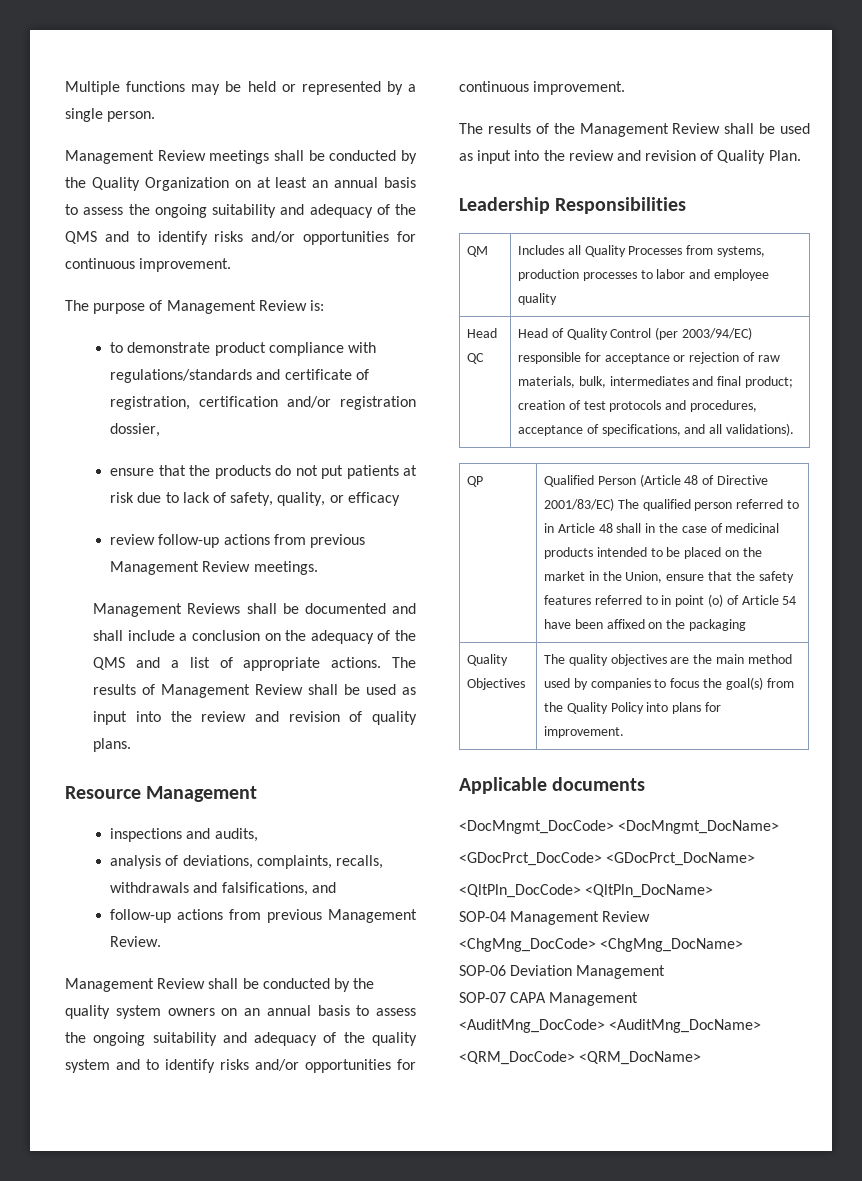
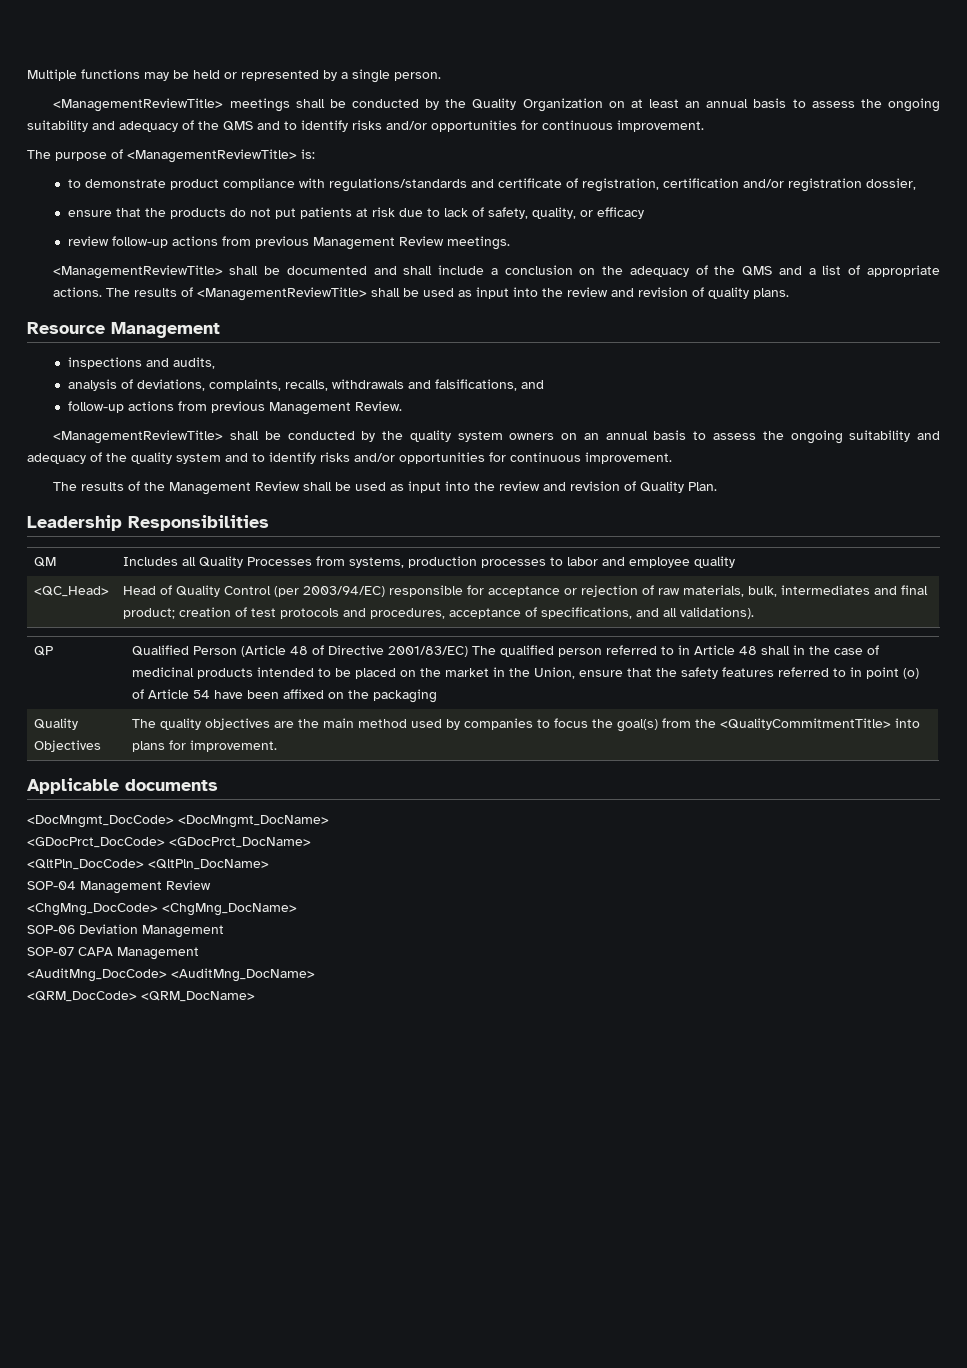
- Management Review meetings shall be conducted by the Quality Organization on at least an annual basis to assess the ongoing suitability and adequacy of the QMS and to identify risks and/or opportunities for continuous improvement.
+ <ManagementReviewTitle> meetings shall be conducted by the Quality Organization on at least an annual basis to assess the ongoing suitability and adequacy of the QMS and to identify risks and/or opportunities for continuous improvement.
- The purpose of Management Review is:
+ The purpose of <ManagementReviewTitle> is:
- Management Reviews shall be documented and shall include a conclusion on the adequacy of the QMS and a list of appropriate actions.
+ <ManagementReviewTitle> shall be documented and shall include a conclusion on the adequacy of the QMS and a list of appropriate actions.
- The results of Management Review shall be used as input into the review and revision of quality plans.
+ The results of <ManagementReviewTitle> shall be used as input into the review and revision of quality plans.
- Management Review shall be conducted by the quality system owners on an annual basis to assess the ongoing suitability and adequacy of the quality system and to identify risks and/or opportunities for continuous improvement.
+ <ManagementReviewTitle> shall be conducted by the quality system owners on an annual basis to assess the ongoing suitability and adequacy of the quality system and to identify risks and/or opportunities for continuous improvement.
- Head QC | Head of Quality Control (per 2003/94/EC) responsible for acceptance or rejection of raw materials, bulk, intermediates and final product; creation of test protocols and procedures, acceptance of specifications, and all validations).
+ <QC_Head> | Head of Quality Control (per 2003/94/EC) responsible for acceptance or rejection of raw materials, bulk, intermediates and final product; creation of test protocols and procedures, acceptance of specifications, and all validations).
- Quality Objectives | The quality objectives are the main method used by companies to focus the goal(s) from the Quality Policy into plans for improvement.
+ Quality Objectives | The quality objectives are the main method used by companies to focus the goal(s) from the <QualityCommitmentTitle> into plans for improvement.

